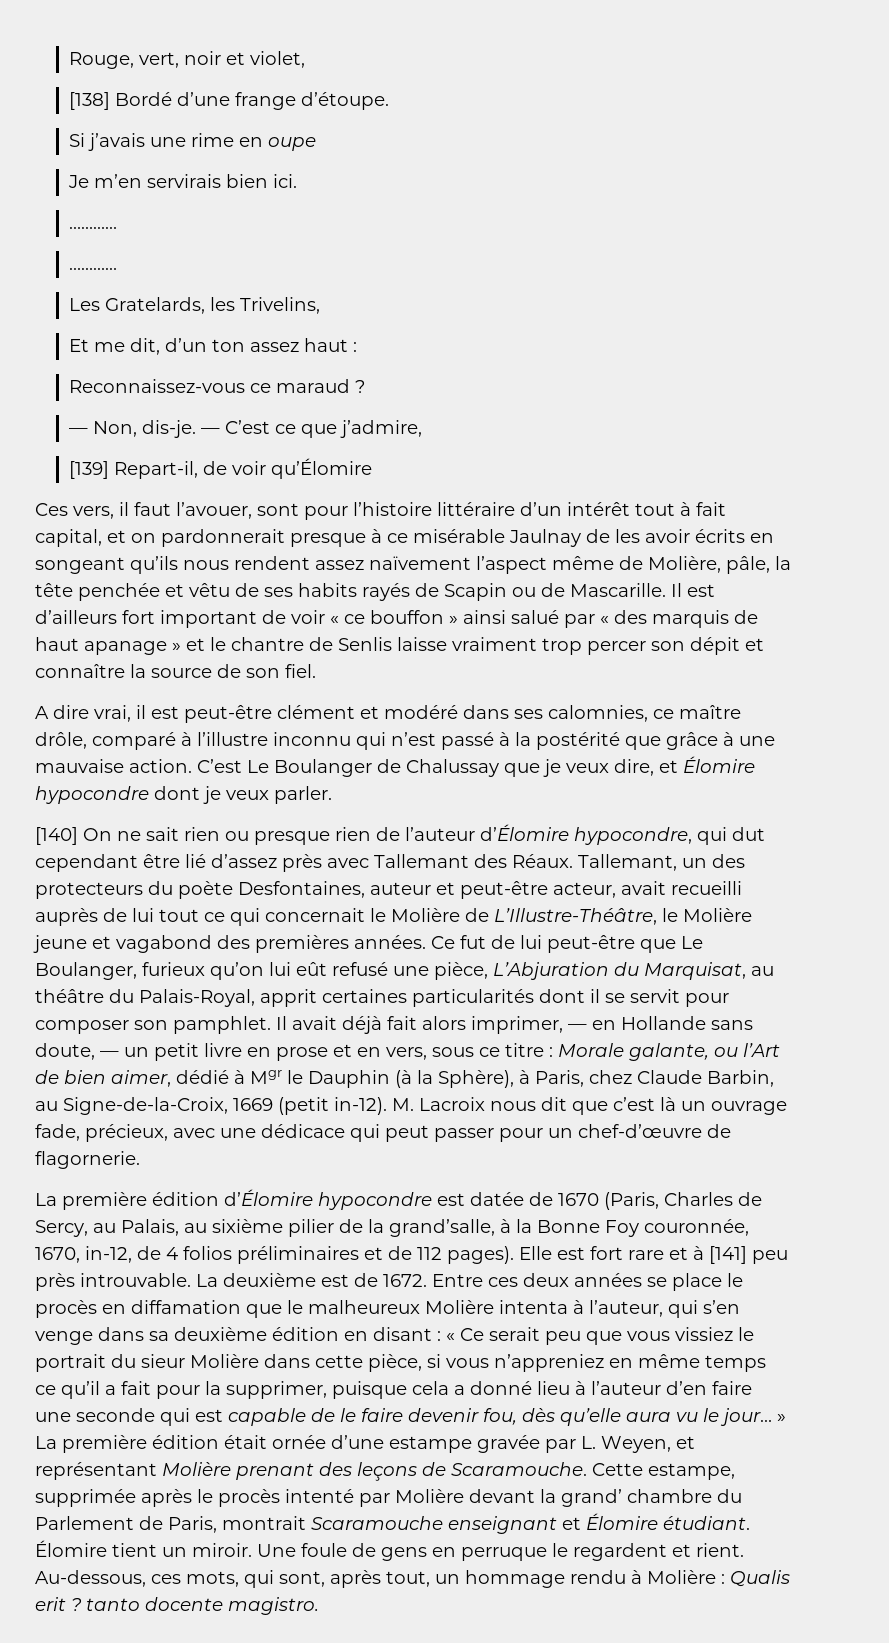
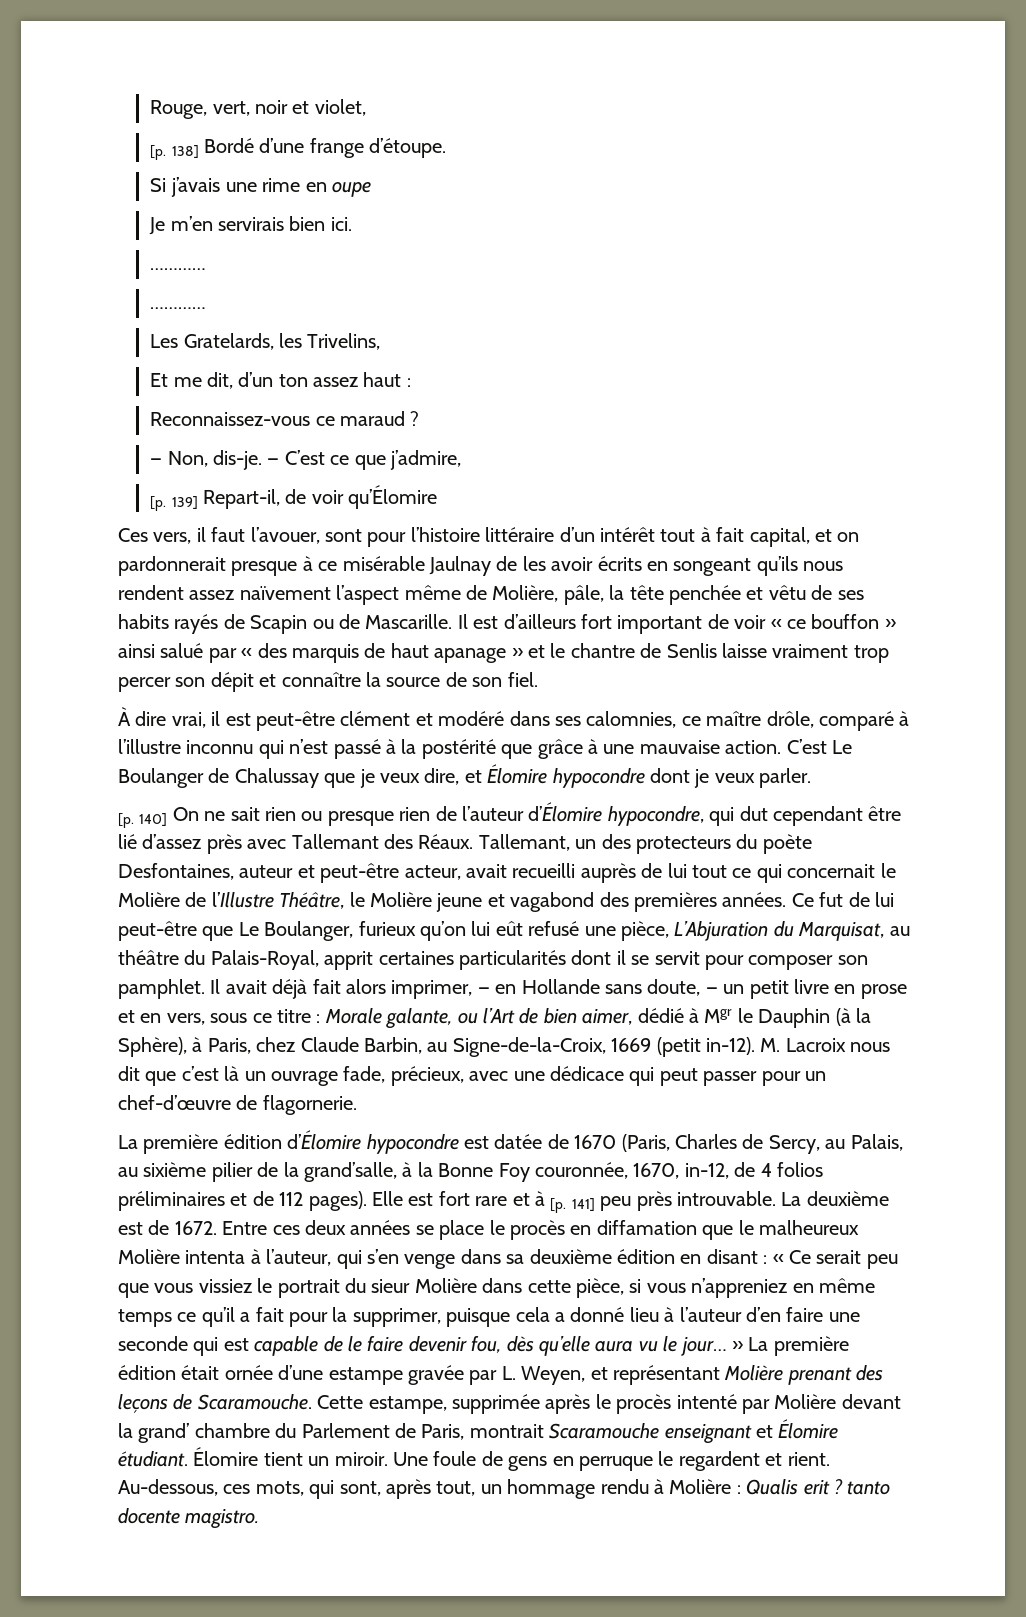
- [138] Bordé d’une frange d’étoupe.
+ [p. 138] Bordé d’une frange d’étoupe.
- [139] Repart-il, de voir qu’Élomire
+ [p. 139] Repart-il, de voir qu’Élomire
- A dire vrai, il est peut-être clément et modéré dans ses calomnies, ce maître drôle, comparé à l’illustre inconnu qui n’est passé à la postérité que grâce à une mauvaise action.
+ À dire vrai, il est peut-être clément et modéré dans ses calomnies, ce maître drôle, comparé à l’illustre inconnu qui n’est passé à la postérité que grâce à une mauvaise action.
- [140] On ne sait rien ou presque rien de l’auteur d’Élomire hypocondre, qui dut cependant être lié d’assez près avec Tallemant des Réaux.
+ [p. 140] On ne sait rien ou presque rien de l’auteur d’Élomire hypocondre, qui dut cependant être lié d’assez près avec Tallemant des Réaux.
- Tallemant, un des protecteurs du poète Desfontaines, auteur et peut-être acteur, avait recueilli auprès de lui tout ce qui concernait le Molière de L’Illustre-Théâtre, le Molière jeune et vagabond des premières années.
+ Tallemant, un des protecteurs du poète Desfontaines, auteur et peut-être acteur, avait recueilli auprès de lui tout ce qui concernait le Molière de l’Illustre Théâtre, le Molière jeune et vagabond des premières années.
- Elle est fort rare et à [141] peu près introuvable.
+ Elle est fort rare et à [p. 141] peu près introuvable.

